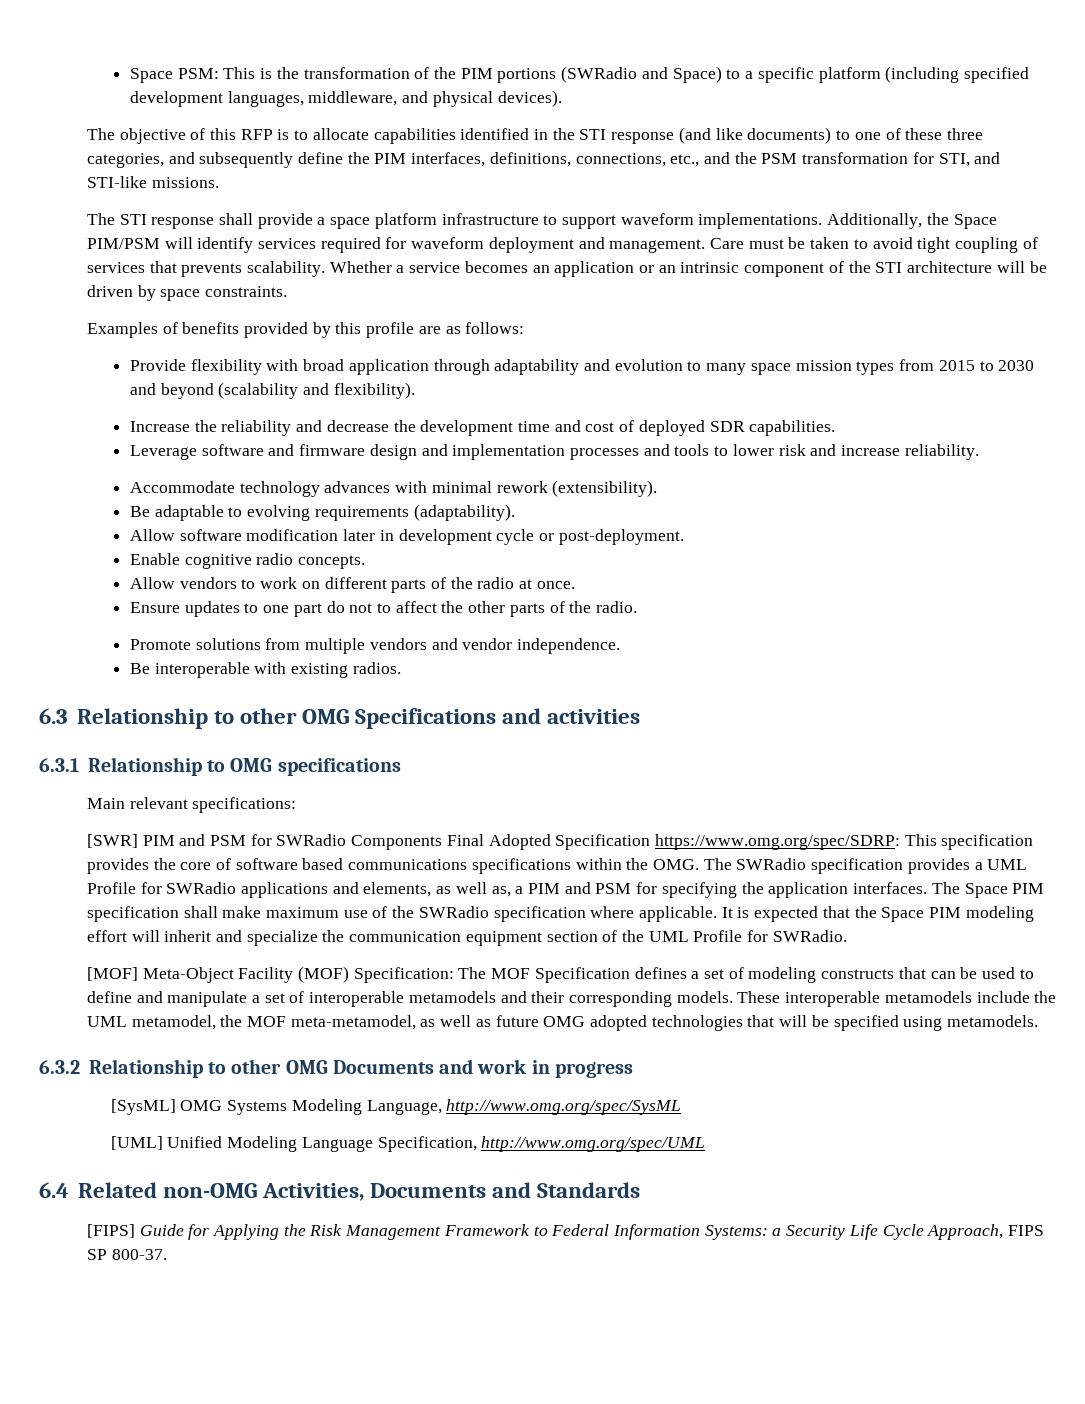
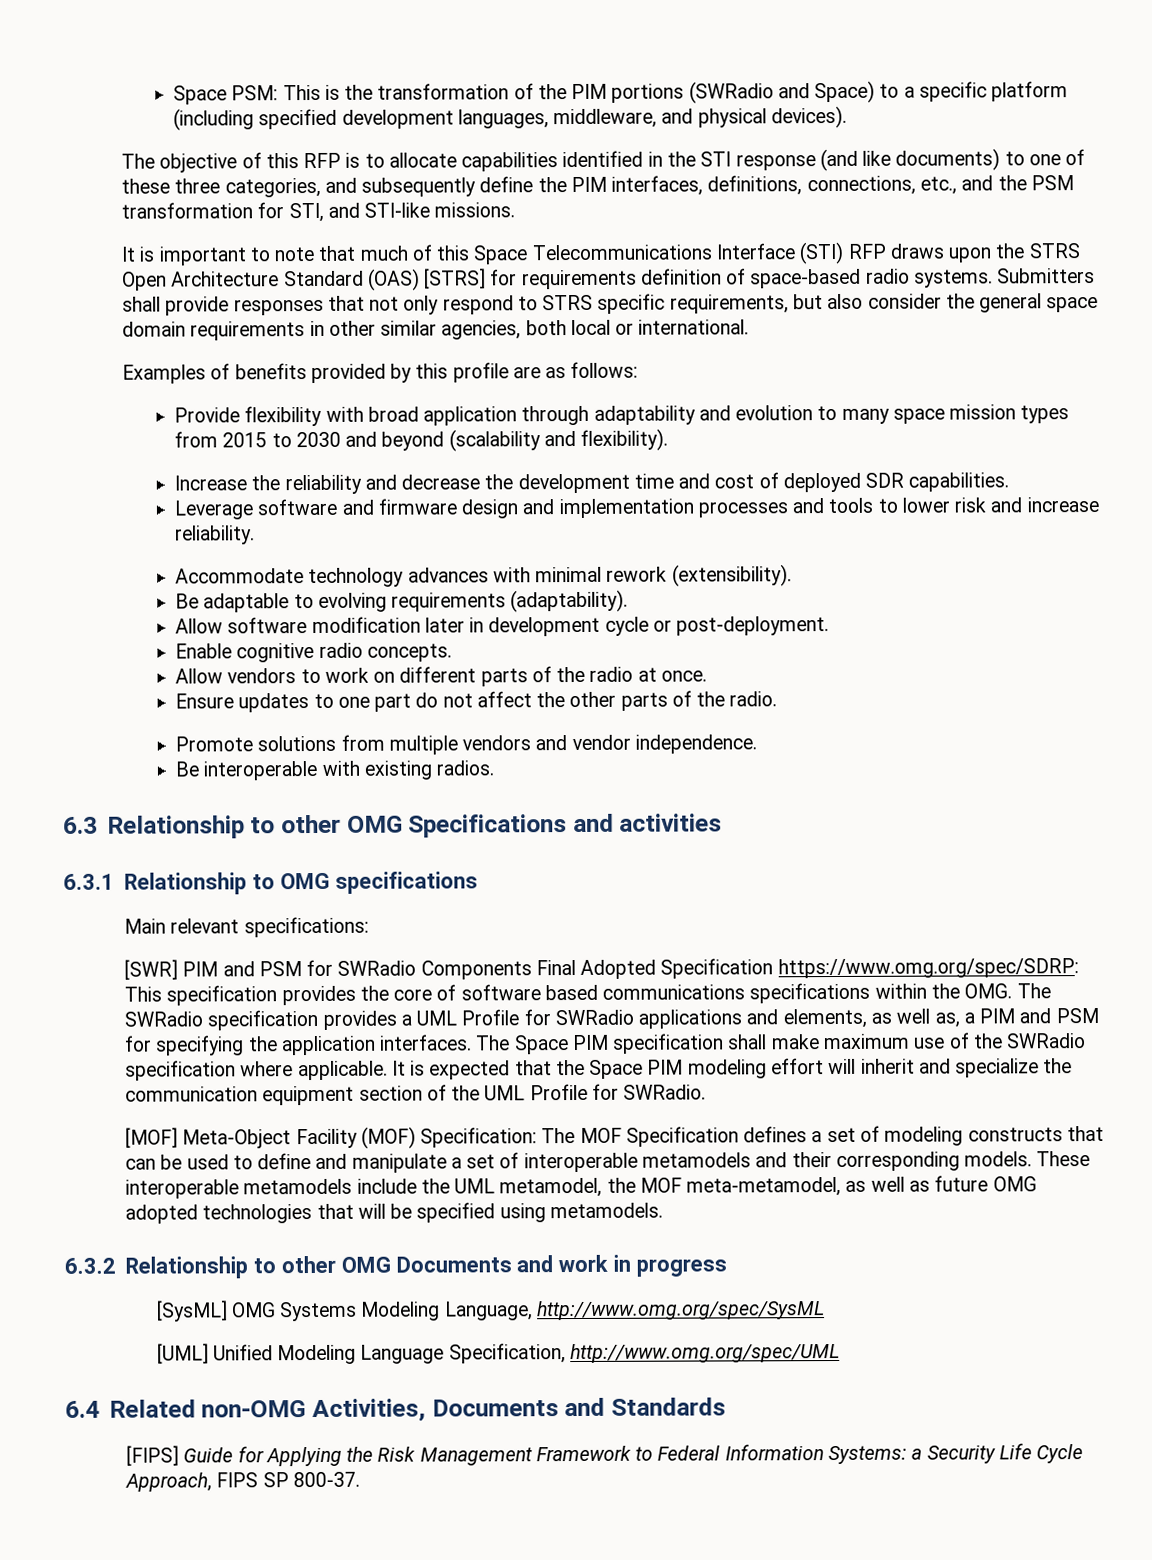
- The STI response shall provide a space platform infrastructure to support waveform implementations. Additionally, the Space PIM/PSM will identify services required for waveform deployment and management. Care must be taken to avoid tight coupling of services that prevents scalability. Whether a service becomes an application or an intrinsic component of the STI architecture will be driven by space constraints.
+ It is important to note that much of this Space Telecommunications Interface (STI) RFP draws upon the STRS Open Architecture Standard (OAS) [STRS] for requirements definition of space-based radio systems. Submitters shall provide responses that not only respond to STRS specific requirements, but also consider the general space domain requirements in other similar agencies, both local or international.
- Ensure updates to one part do not to affect the other parts of the radio.
+ Ensure updates to one part do not affect the other parts of the radio.

